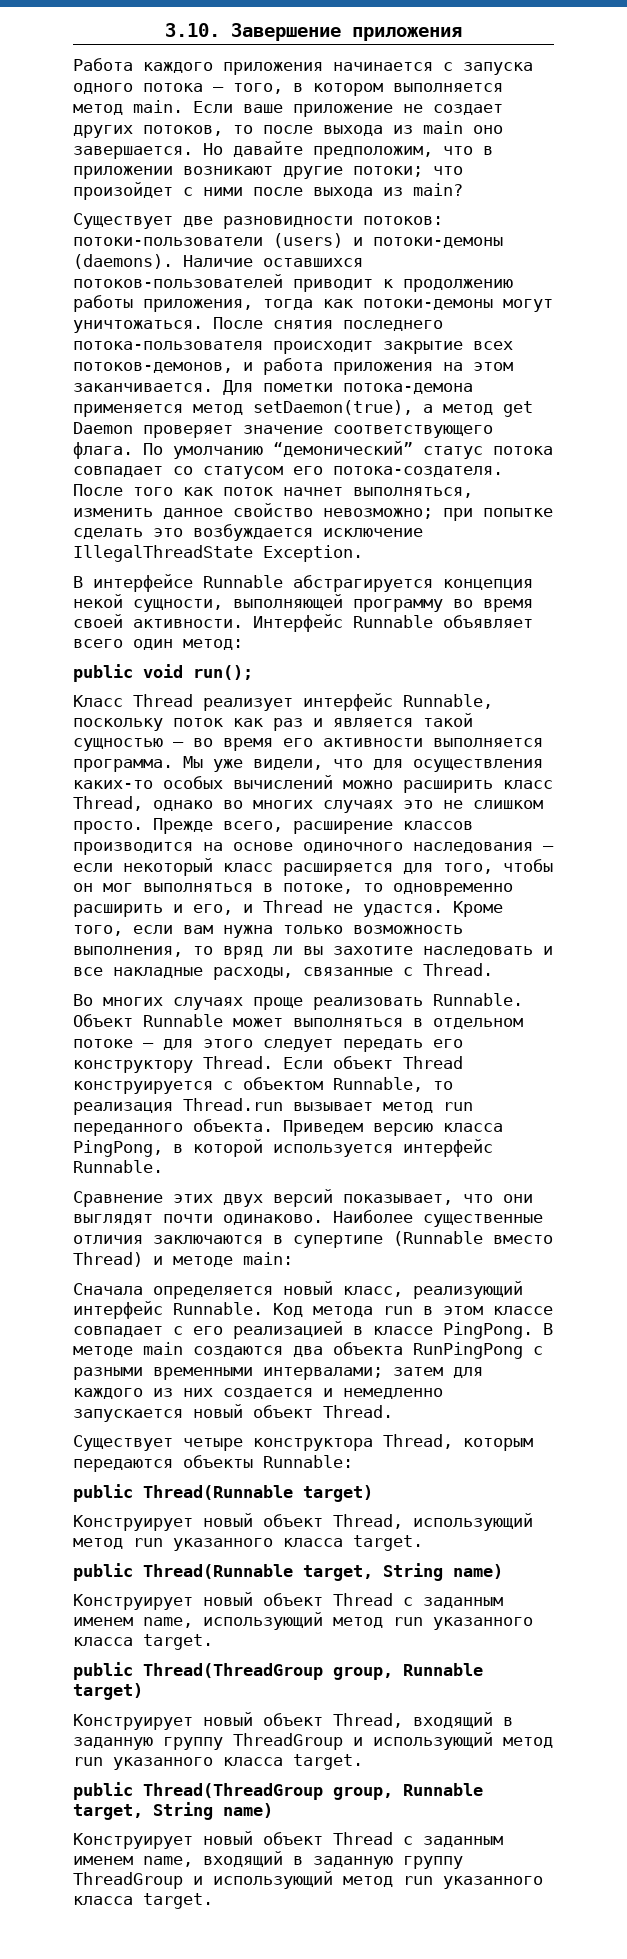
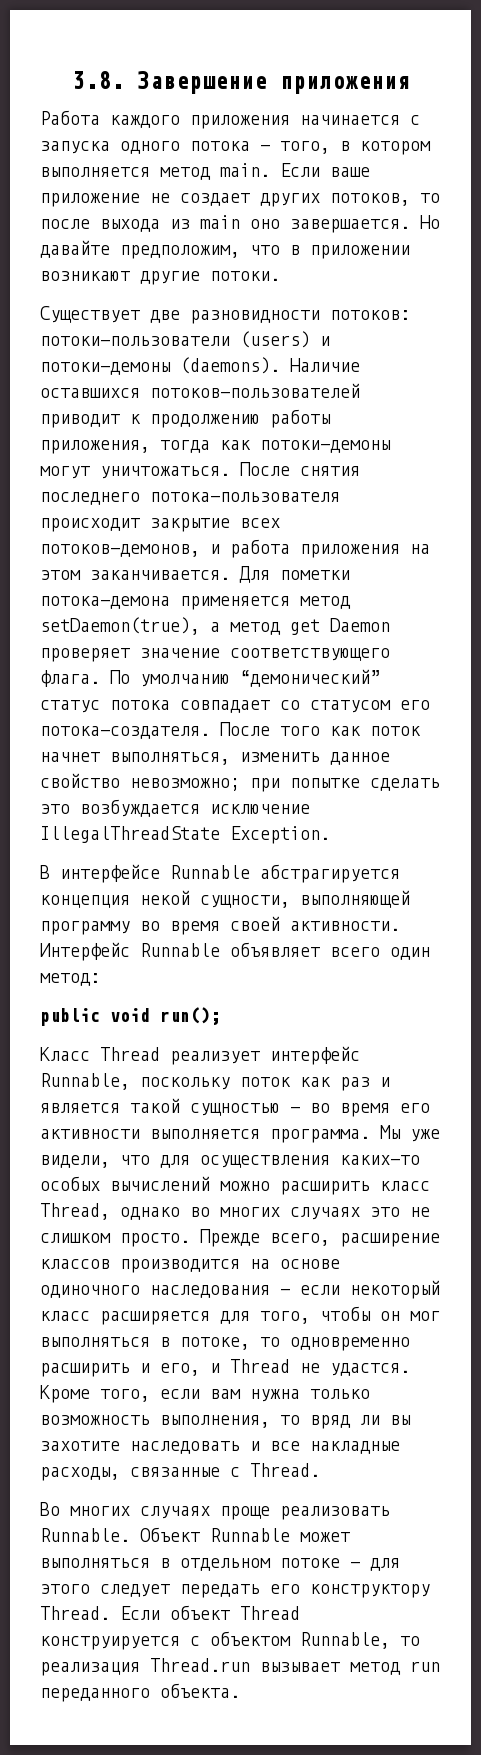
- 3.10. Завершение приложения
+ 3.8. Завершение приложения
- Но давайте предположим, что в приложении возникают другие потоки; что произойдет с ними после выхода из main?
+ Но давайте предположим, что в приложении возникают другие потоки.
- Приведем версию класса PingPong, в которой используется интерфейс Runnable.
- Сравнение этих двух версий показывает, что они выглядят почти одинаково. Наиболее существенные отличия заключаются в супертипе (Runnable вместо Thread) и методе main:
- Сначала определяется новый класс, реализующий интерфейс Runnable. Код метода run в этом классе совпадает с его реализацией в классе PingPong. В методе main создаются два объекта RunPingPong с разными временными интервалами; затем для каждого из них создается и немедленно запускается новый объект Thread.
- Существует четыре конструктора Thread, которым передаются объекты Runnable:
- public Thread(Runnable target)
- Конструирует новый объект Thread, использующий метод run указанного класса target.
- public Thread(Runnable target, String name)
- Конструирует новый объект Thread с заданным именем name, использующий метод run указанного класса target.
- public Thread(ThreadGroup group, Runnable target)
- Конструирует новый объект Thread, входящий в заданную группу ThreadGroup и использующий метод run указанного класса target.
- public Thread(ThreadGroup group, Runnable target, String name)
- Конструирует новый объект Thread с заданным именем name, входящий в заданную группу ThreadGroup и использующий метод run указанного класса target.

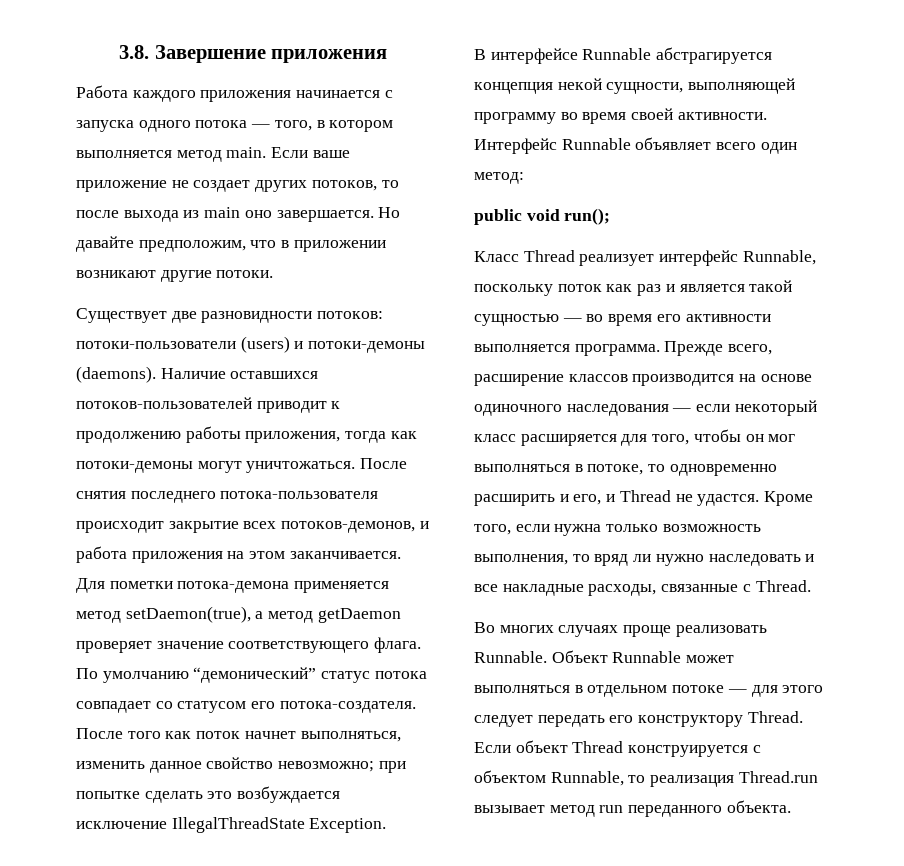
- Для пометки потока-демона применяется метод setDaemon(true), а метод get Daemon проверяет значение соответствующего флага.
+ Для пометки потока-демона применяется метод setDaemon(true), а метод getDaemon проверяет значение соответствующего флага.
- Мы уже видели, что для осуществления каких-то особых вычислений можно расширить класс Thread, однако во многих случаях это не слишком просто.
- Кроме того, если вам нужна только возможность выполнения, то вряд ли вы захотите наследовать и все накладные расходы, связанные с Thread.
+ Кроме того, если нужна только возможность выполнения, то вряд ли нужно наследовать и все накладные расходы, связанные с Thread.

